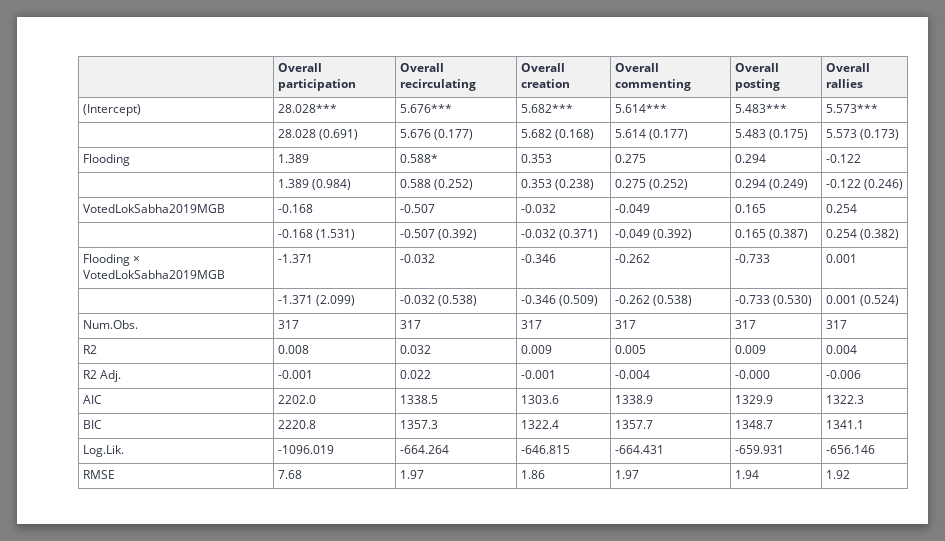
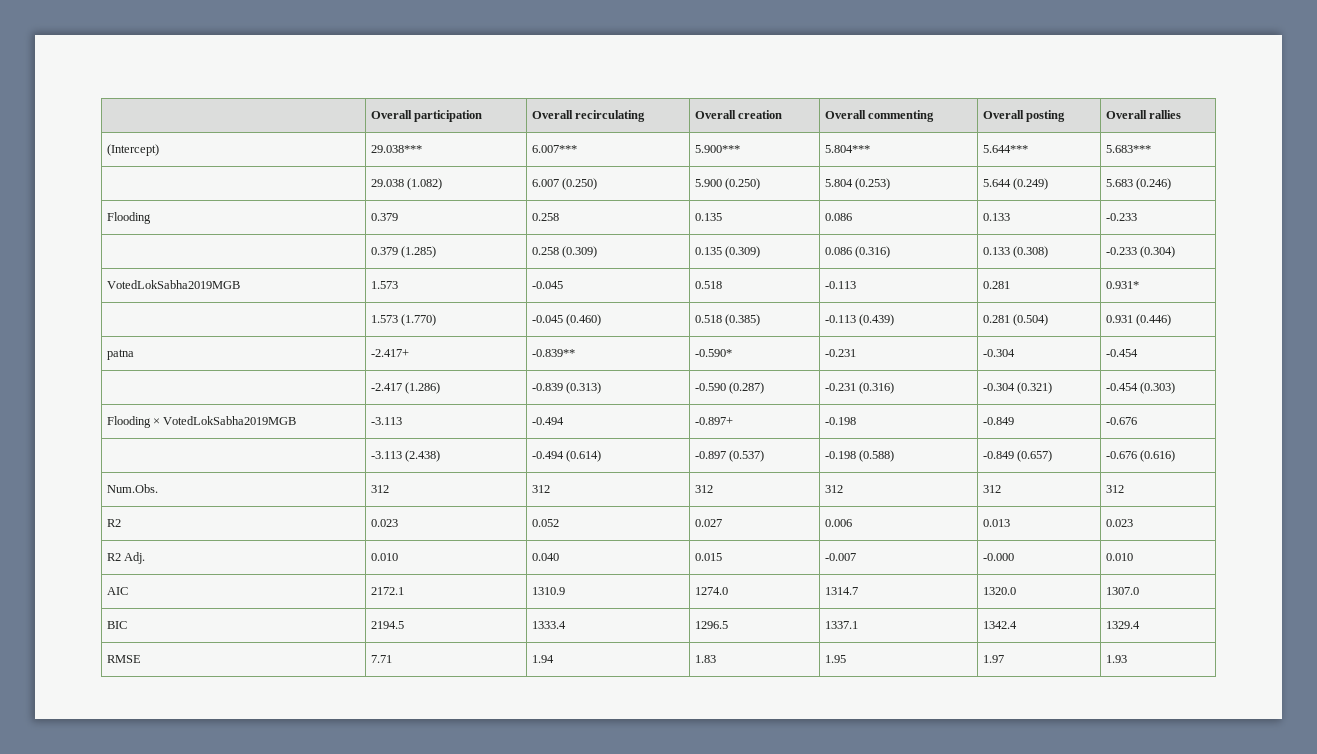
- (Intercept) | 28.028*** | 5.676*** | 5.682*** | 5.614*** | 5.483*** | 5.573***
- | 28.028 (0.691) | 5.676 (0.177) | 5.682 (0.168) | 5.614 (0.177) | 5.483 (0.175) | 5.573 (0.173)
- Flooding | 1.389 | 0.588* | 0.353 | 0.275 | 0.294 | -0.122
- | 1.389 (0.984) | 0.588 (0.252) | 0.353 (0.238) | 0.275 (0.252) | 0.294 (0.249) | -0.122 (0.246)
- VotedLokSabha2019MGB | -0.168 | -0.507 | -0.032 | -0.049 | 0.165 | 0.254
- | -0.168 (1.531) | -0.507 (0.392) | -0.032 (0.371) | -0.049 (0.392) | 0.165 (0.387) | 0.254 (0.382)
- Flooding × VotedLokSabha2019MGB | -1.371 | -0.032 | -0.346 | -0.262 | -0.733 | 0.001
- | -1.371 (2.099) | -0.032 (0.538) | -0.346 (0.509) | -0.262 (0.538) | -0.733 (0.530) | 0.001 (0.524)
- Num.Obs. | 317 | 317 | 317 | 317 | 317 | 317
- R2 | 0.008 | 0.032 | 0.009 | 0.005 | 0.009 | 0.004
- R2 Adj. | -0.001 | 0.022 | -0.001 | -0.004 | -0.000 | -0.006
+ (Intercept) | 29.038*** | 6.007*** | 5.900*** | 5.804*** | 5.644*** | 5.683***
+ | 29.038 (1.082) | 6.007 (0.250) | 5.900 (0.250) | 5.804 (0.253) | 5.644 (0.249) | 5.683 (0.246)
+ Flooding | 0.379 | 0.258 | 0.135 | 0.086 | 0.133 | -0.233
+ | 0.379 (1.285) | 0.258 (0.309) | 0.135 (0.309) | 0.086 (0.316) | 0.133 (0.308) | -0.233 (0.304)
+ VotedLokSabha2019MGB | 1.573 | -0.045 | 0.518 | -0.113 | 0.281 | 0.931*
+ | 1.573 (1.770) | -0.045 (0.460) | 0.518 (0.385) | -0.113 (0.439) | 0.281 (0.504) | 0.931 (0.446)
+ patna | -2.417+ | -0.839** | -0.590* | -0.231 | -0.304 | -0.454
+ | -2.417 (1.286) | -0.839 (0.313) | -0.590 (0.287) | -0.231 (0.316) | -0.304 (0.321) | -0.454 (0.303)
+ Flooding × VotedLokSabha2019MGB | -3.113 | -0.494 | -0.897+ | -0.198 | -0.849 | -0.676
+ | -3.113 (2.438) | -0.494 (0.614) | -0.897 (0.537) | -0.198 (0.588) | -0.849 (0.657) | -0.676 (0.616)
+ Num.Obs. | 312 | 312 | 312 | 312 | 312 | 312
+ R2 | 0.023 | 0.052 | 0.027 | 0.006 | 0.013 | 0.023
+ R2 Adj. | 0.010 | 0.040 | 0.015 | -0.007 | -0.000 | 0.010
- AIC | 2202.0 | 1338.5 | 1303.6 | 1338.9 | 1329.9 | 1322.3
- BIC | 2220.8 | 1357.3 | 1322.4 | 1357.7 | 1348.7 | 1341.1
- Log.Lik. | -1096.019 | -664.264 | -646.815 | -664.431 | -659.931 | -656.146
- RMSE | 7.68 | 1.97 | 1.86 | 1.97 | 1.94 | 1.92
+ AIC | 2172.1 | 1310.9 | 1274.0 | 1314.7 | 1320.0 | 1307.0
+ BIC | 2194.5 | 1333.4 | 1296.5 | 1337.1 | 1342.4 | 1329.4
+ RMSE | 7.71 | 1.94 | 1.83 | 1.95 | 1.97 | 1.93

